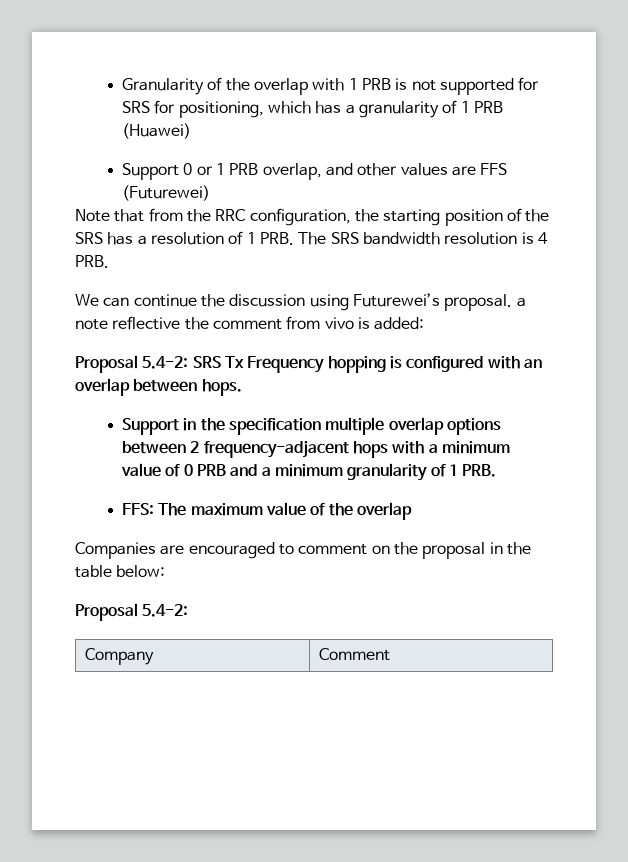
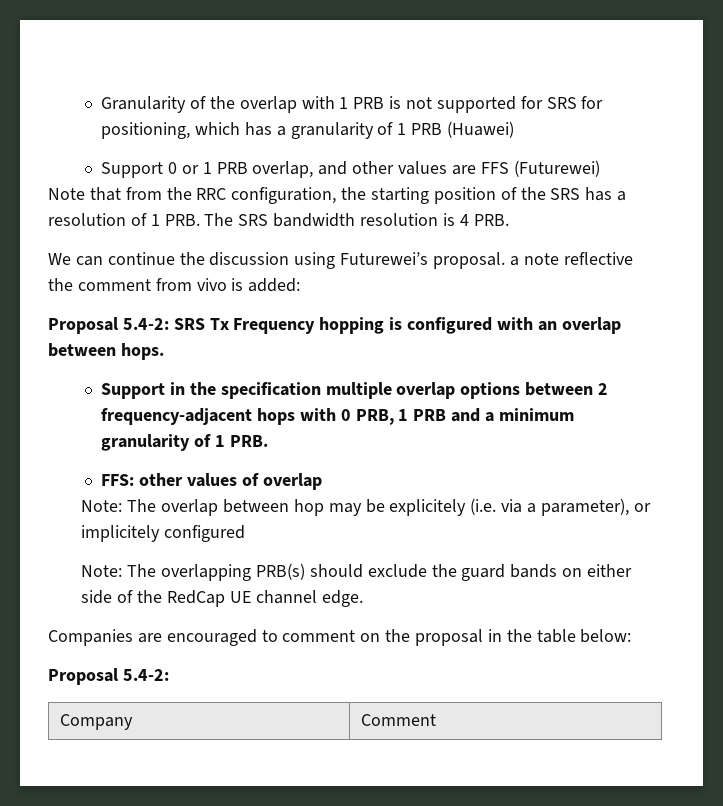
- Support in the specification multiple overlap options between 2 frequency-adjacent hops with a minimum value of 0 PRB and a minimum granularity of 1 PRB.
+ Support in the specification multiple overlap options between 2 frequency-adjacent hops with 0 PRB, 1 PRB and a minimum granularity of 1 PRB.
- FFS: The maximum value of the overlap
+ FFS: other values of overlap
+ Note: The overlap between hop may be explicitely (i.e. via a parameter), or implicitely configured
+ Note: The overlapping PRB(s) should exclude the guard bands on either side of the RedCap UE channel edge.

